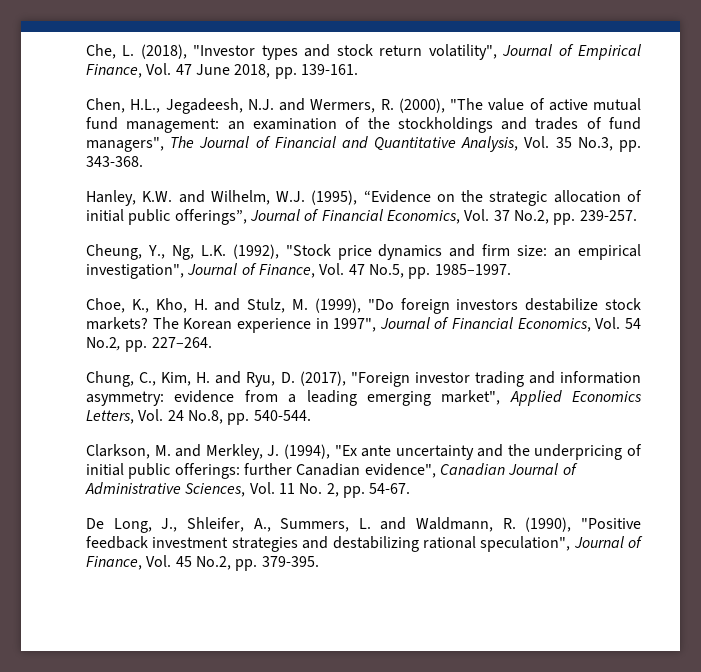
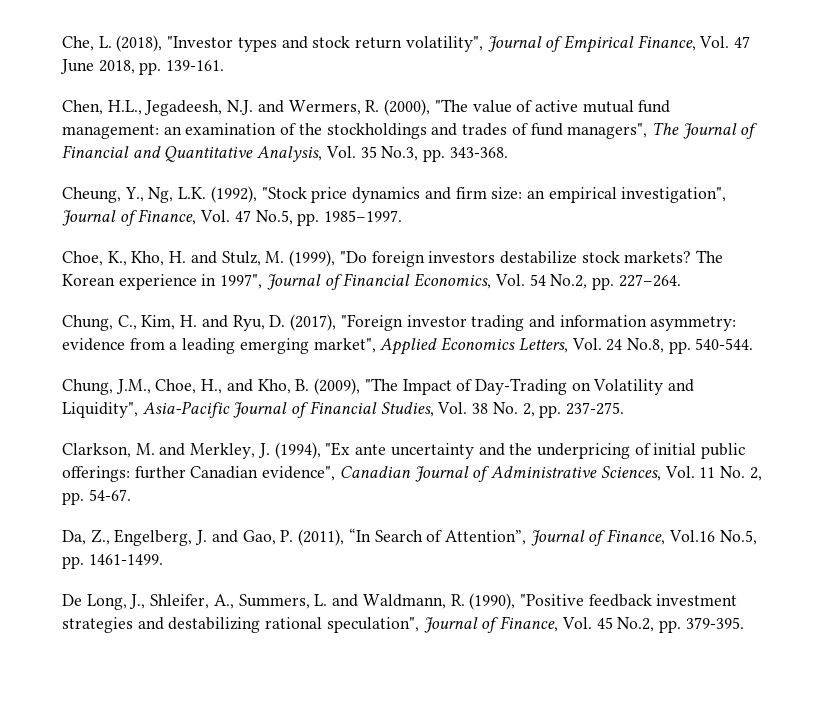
- Hanley, K.W. and Wilhelm, W.J. (1995), “Evidence on the strategic allocation of initial public offerings”, Journal of Financial Economics, Vol. 37 No.2, pp. 239‐257.
+ Chung, J.M., Choe, H., and Kho, B. (2009), "The Impact of Day‐Trading on Volatility and Liquidity", Asia-Pacific Journal of Financial Studies, Vol. 38 No. 2, pp. 237-275.
+ Da, Z., Engelberg, J. and Gao, P. (2011), “In Search of Attention”, Journal of Finance, Vol.16 No.5, pp. 1461-1499.

